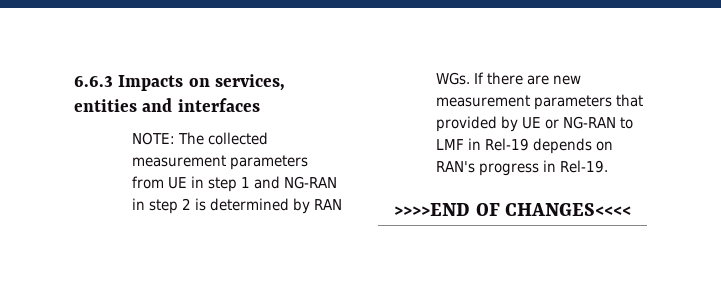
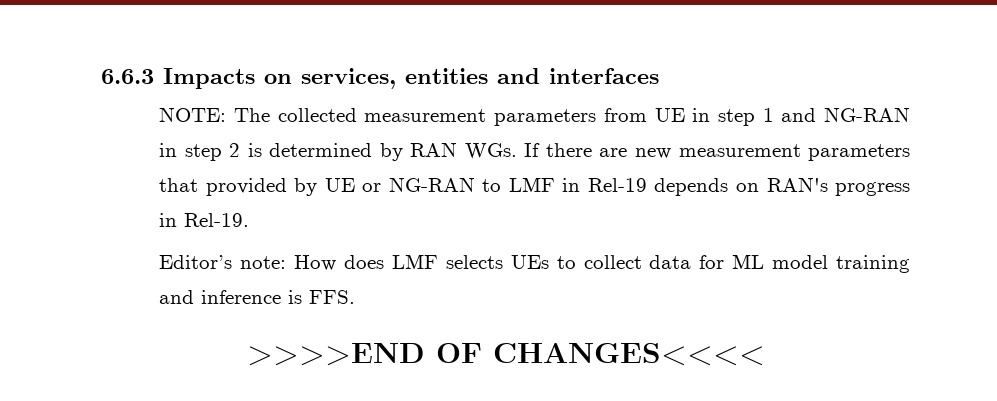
+ Editor’s note: How does LMF selects UEs to collect data for ML model training and inference is FFS.

